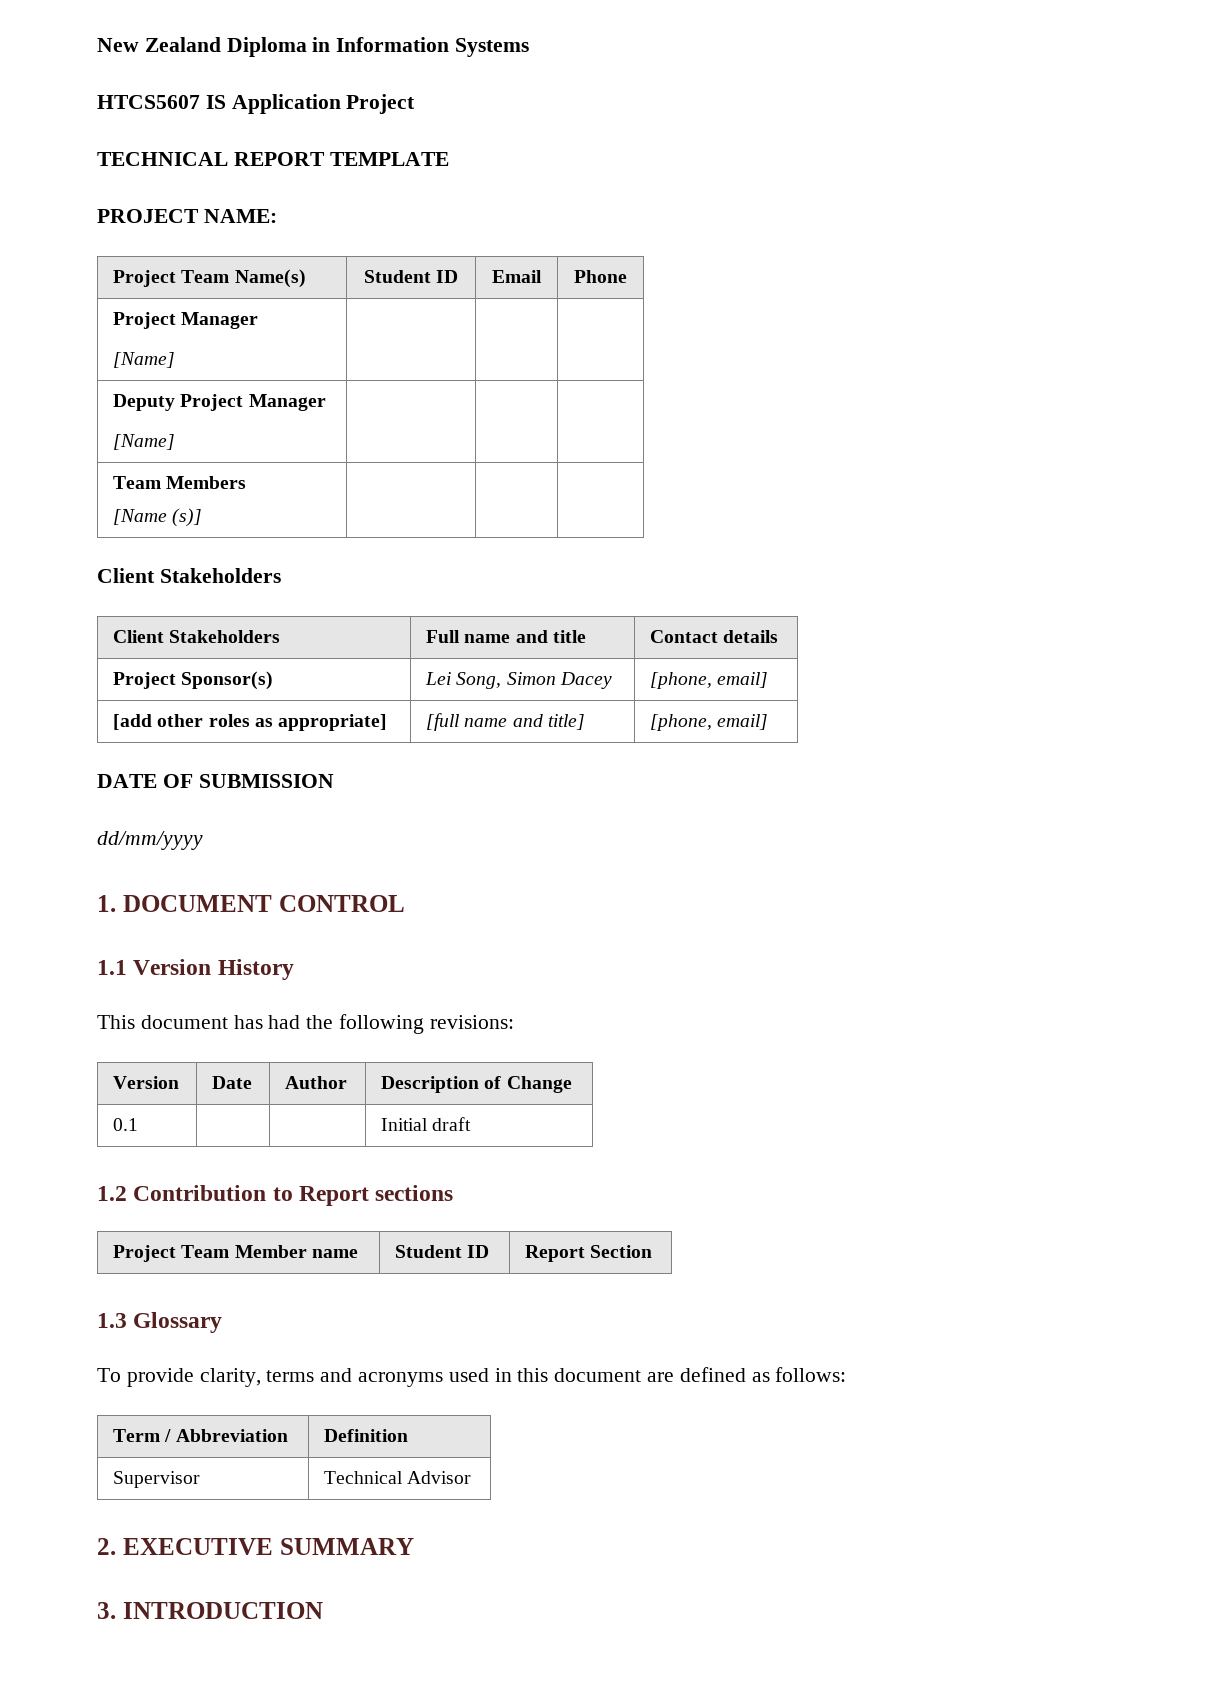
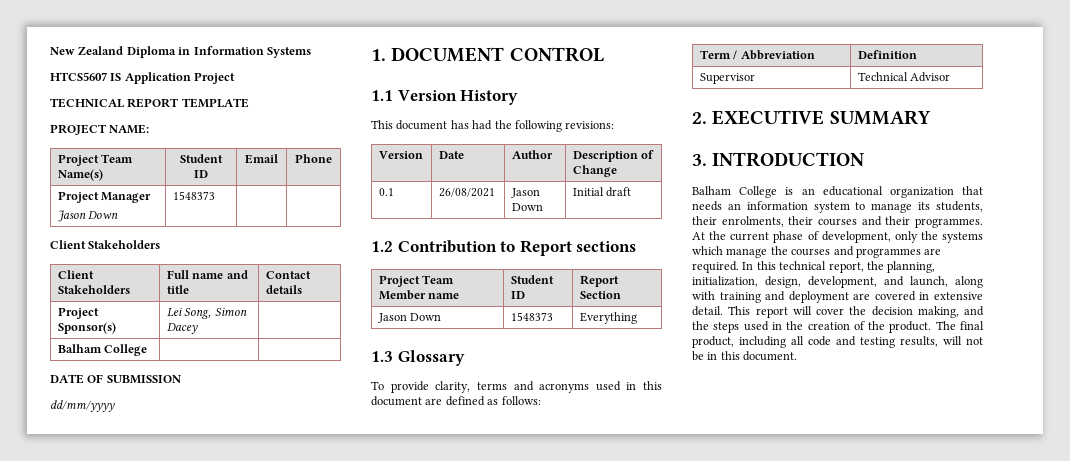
  Project Team Name(s) | Student ID | Email | Phone
  Project Manager
- [Name] | | |
- Deputy Project Manager
- [Name] | | |
- Team Members
- [Name (s)] | | |
+ Jason Down | 1548373 | |
- Project Sponsor(s) | Lei Song, Simon Dacey | [phone, email]
- [add other roles as appropriate] | [full name and title] | [phone, email]
+ Project Sponsor(s) | Lei Song, Simon Dacey |
+ Balham College | |
- 0.1 | | | Initial draft
+ 0.1 | 26/08/2021 | Jason Down | Initial draft
+ Jason Down | 1548373 | Everything
+ Balham College is an educational organization that needs an information system to manage its students, their enrolments, their courses and their programmes. At the current phase of development, only the systems which manage the courses and programmes are required. In this technical report, the planning, initialization, design, development, and launch, along with training and deployment are covered in extensive detail. This report will cover the decision making, and the steps used in the creation of the product. The final product, including all code and testing results, will not be in this document.

